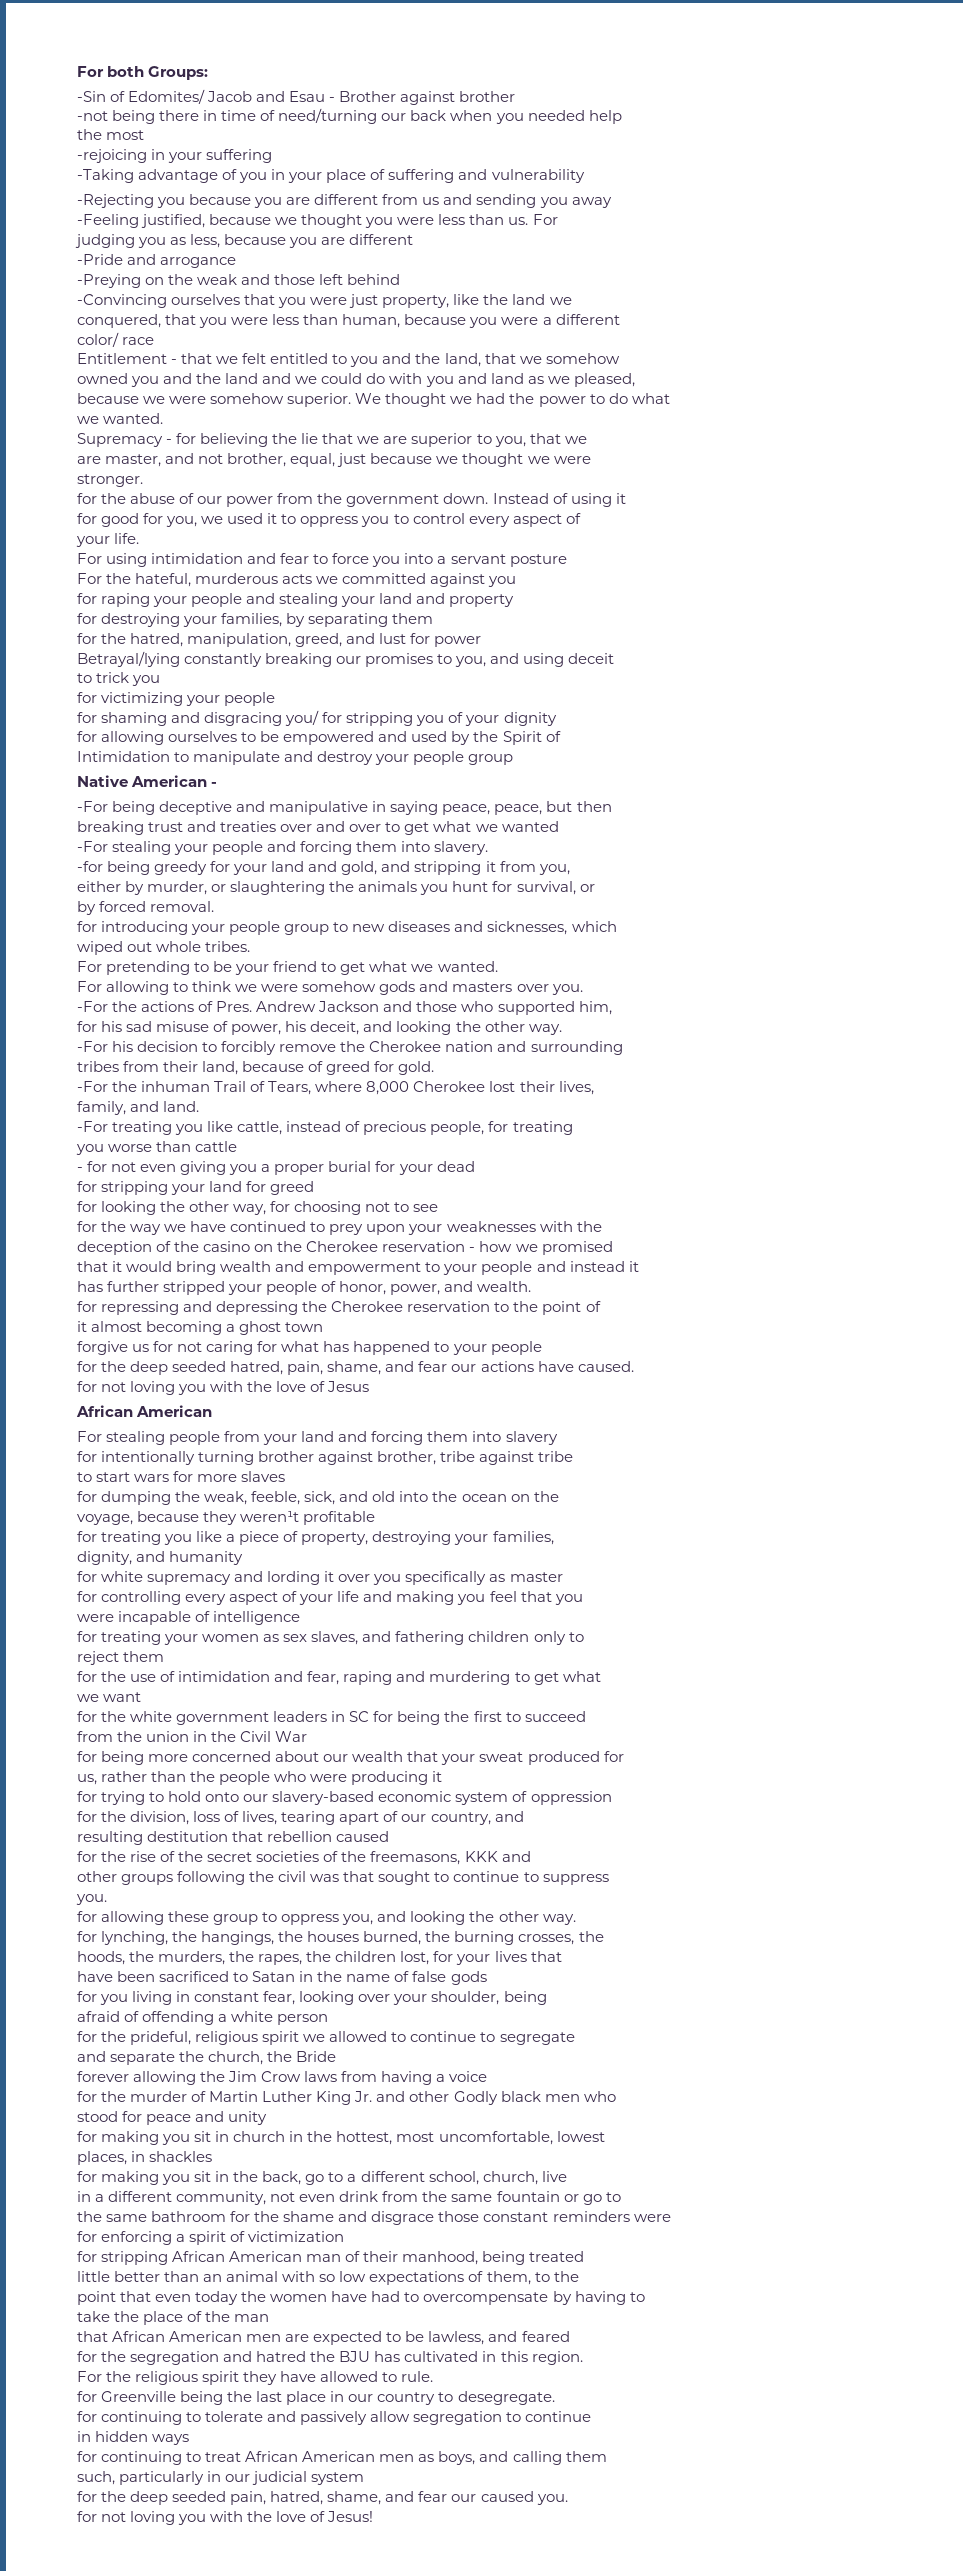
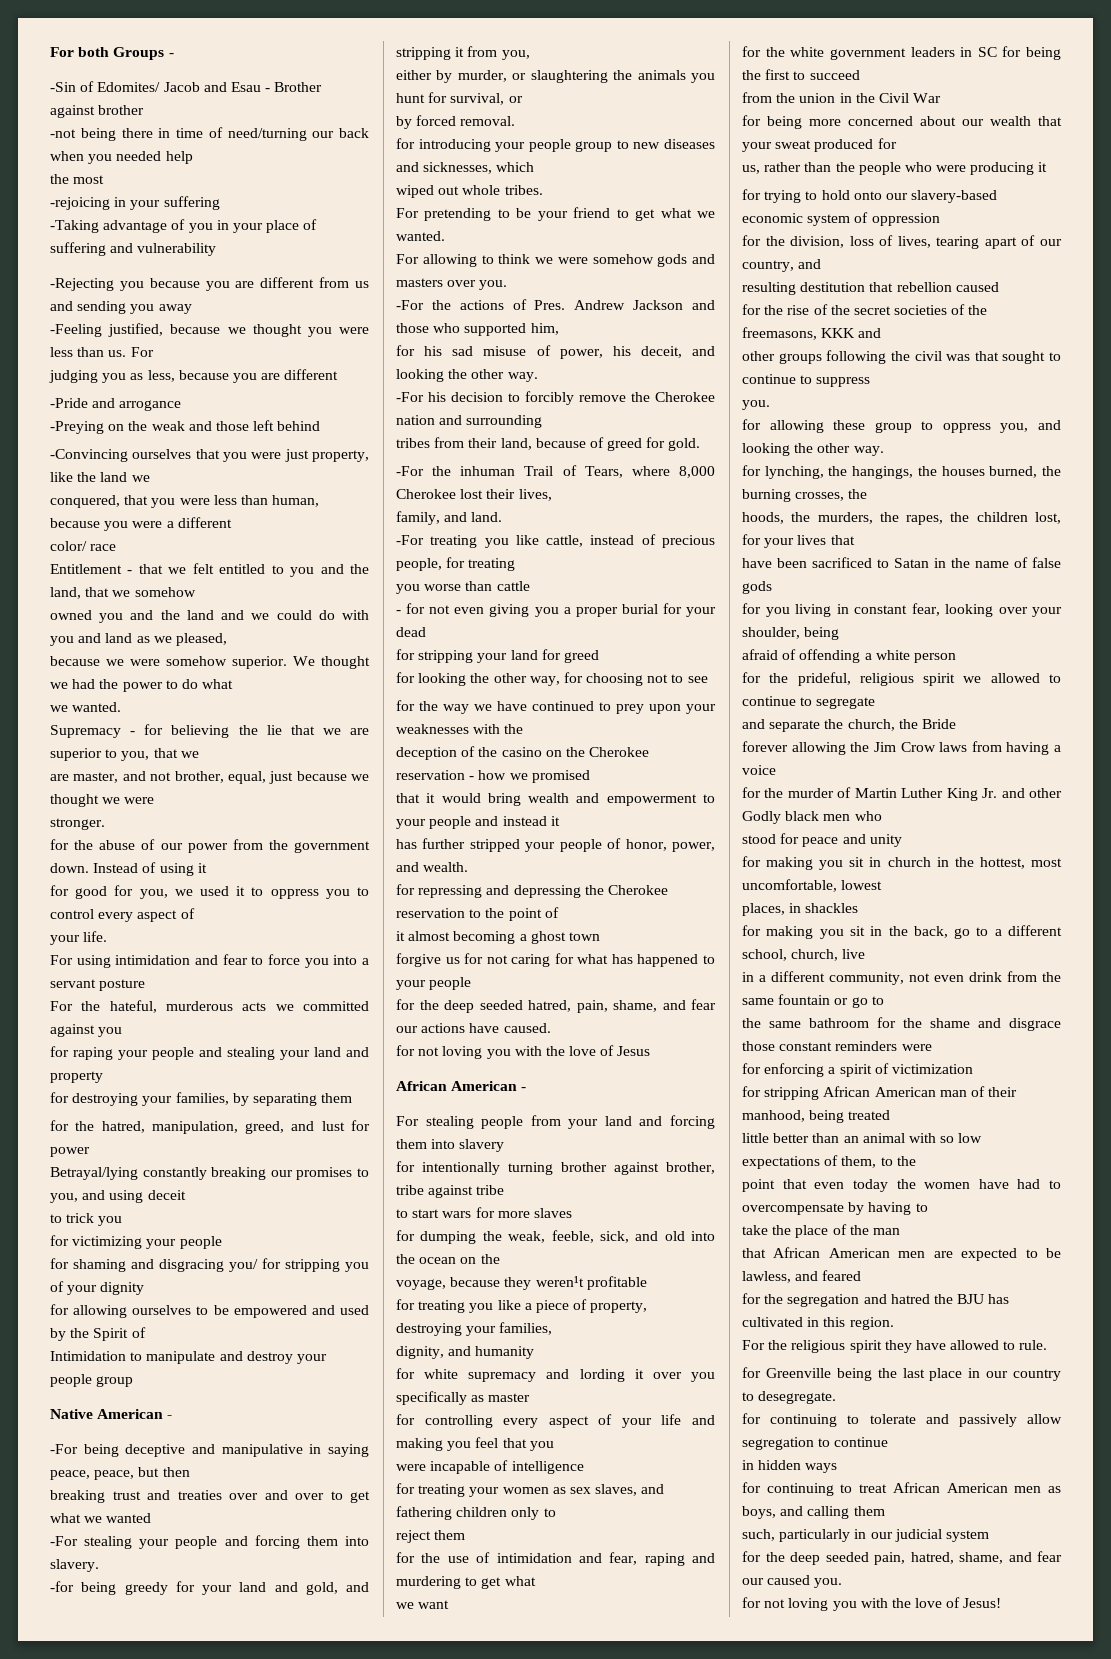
- For both Groups:
+ For both Groups -
  for not loving you with the love of Jesus
- African American
+ African American -

